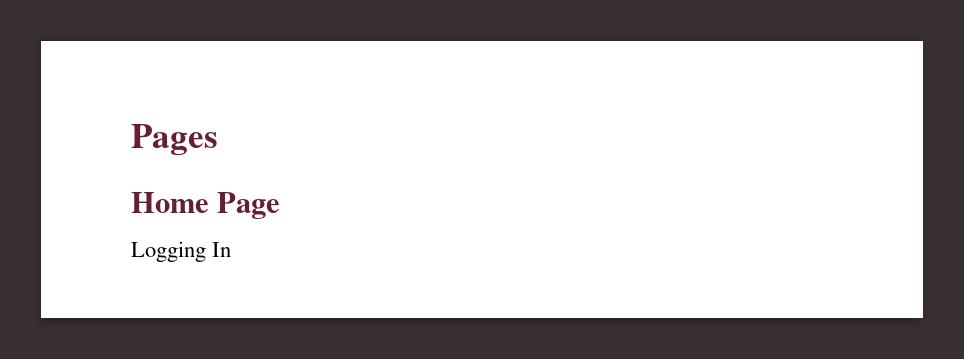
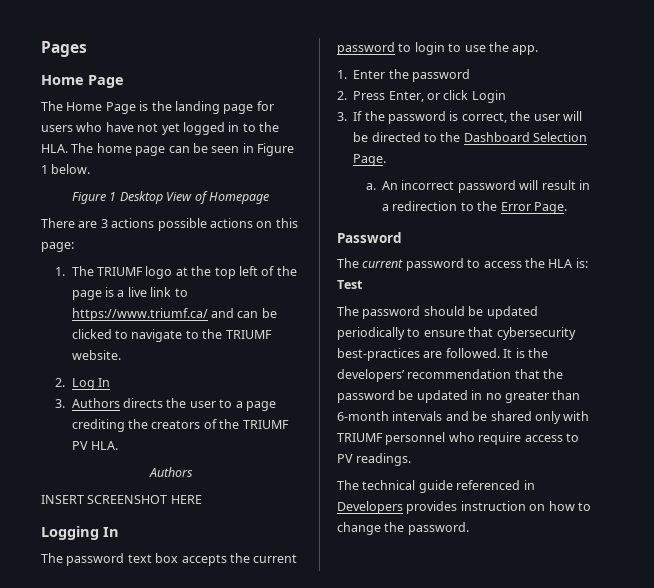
+ The Home Page is the landing page for users who have not yet logged in to the HLA. The home page can be seen in Figure 1 below.
+ Figure 1 Desktop View of Homepage
+ There are 3 actions possible actions on this page:
+ 1. The TRIUMF logo at the top left of the page is a live link to https://www.triumf.ca/ and can be clicked to navigate to the TRIUMF website.
+ 2. Log In
+ 3. Authors directs the user to a page crediting the creators of the TRIUMF PV HLA.
+ Authors
+ INSERT SCREENSHOT HERE
  Logging In
+ The password text box accepts the current password to login to use the app.
+ 1. Enter the password
+ 2. Press Enter, or click Login
+ 3. If the password is correct, the user will be directed to the Dashboard Selection Page.
+ a. An incorrect password will result in a redirection to the Error Page.
+ Password
+ The current password to access the HLA is: Test
+ The password should be updated periodically to ensure that cybersecurity best-practices are followed. It is the developers’ recommendation that the password be updated in no greater than 6-month intervals and be shared only with TRIUMF personnel who require access to PV readings.
+ The technical guide referenced in Developers provides instruction on how to change the password.

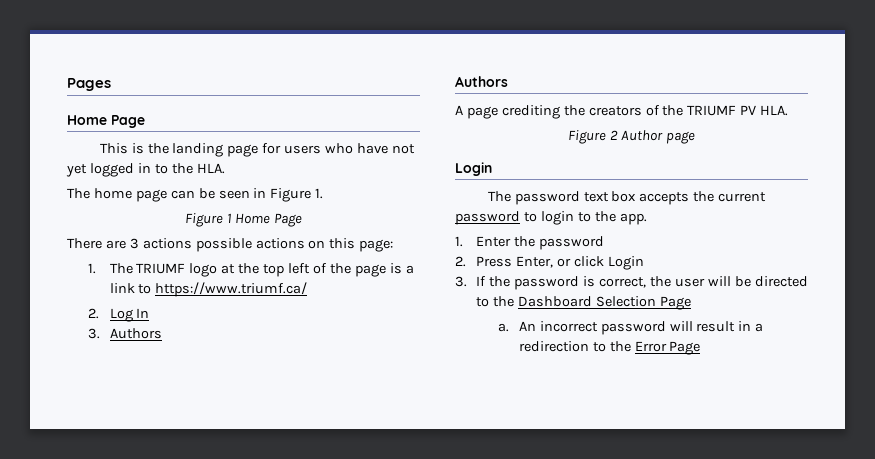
- The Home Page is the landing page for users who have not yet logged in to the HLA. The home page can be seen in Figure 1 below.
- Figure 1 Desktop View of Homepage
+ This is the landing page for users who have not yet logged in to the HLA.
+ The home page can be seen in Figure 1.
+ Figure 1 Home Page
- 1. The TRIUMF logo at the top left of the page is a live link to https://www.triumf.ca/ and can be clicked to navigate to the TRIUMF website.
+ 1. The TRIUMF logo at the top left of the page is a link to https://www.triumf.ca/
- 3. Authors directs the user to a page crediting the creators of the TRIUMF PV HLA.
+ 3. Authors
  Authors
- INSERT SCREENSHOT HERE
- Logging In
+ A page crediting the creators of the TRIUMF PV HLA.
+ Figure 2 Author page
+ Login
- The password text box accepts the current password to login to use the app.
+ The password text box accepts the current password to login to the app.
- 3. If the password is correct, the user will be directed to the Dashboard Selection Page.
+ 3. If the password is correct, the user will be directed to the Dashboard Selection Page
- An incorrect password will result in a redirection to the Error Page.
- Password
- The current password to access the HLA is: Test
- The password should be updated periodically to ensure that cybersecurity best-practices are followed. It is the developers’ recommendation that the password be updated in no greater than 6-month intervals and be shared only with TRIUMF personnel who require access to PV readings.
- The technical guide referenced in Developers provides instruction on how to change the password.
+ An incorrect password will result in a redirection to the Error Page

